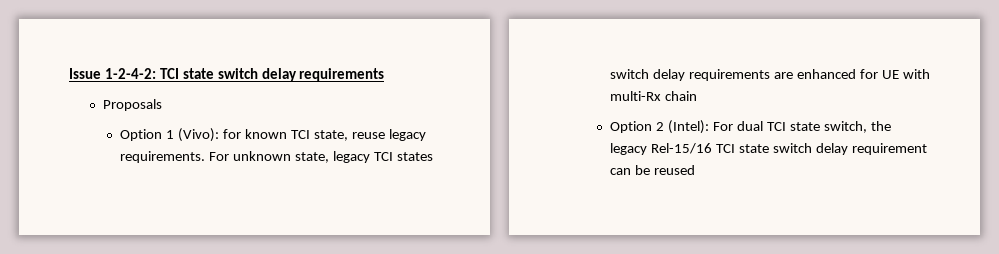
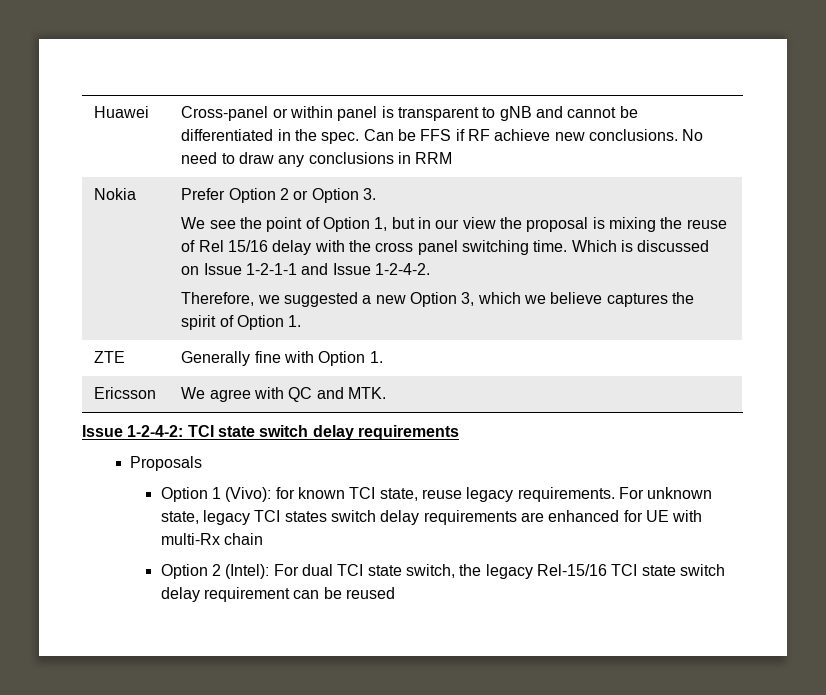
+ Huawei | Cross-panel or within panel is transparent to gNB and cannot be differentiated in the spec. Can be FFS if RF achieve new conclusions. No need to draw any conclusions in RRM
+ Nokia | Prefer Option 2 or Option 3.
+ We see the point of Option 1, but in our view the proposal is mixing the reuse of Rel 15/16 delay with the cross panel switching time. Which is discussed on Issue 1-2-1-1 and Issue 1-2-4-2.
+ Therefore, we suggested a new Option 3, which we believe captures the spirit of Option 1.
+ ZTE | Generally fine with Option 1.
+ Ericsson | We agree with QC and MTK.

